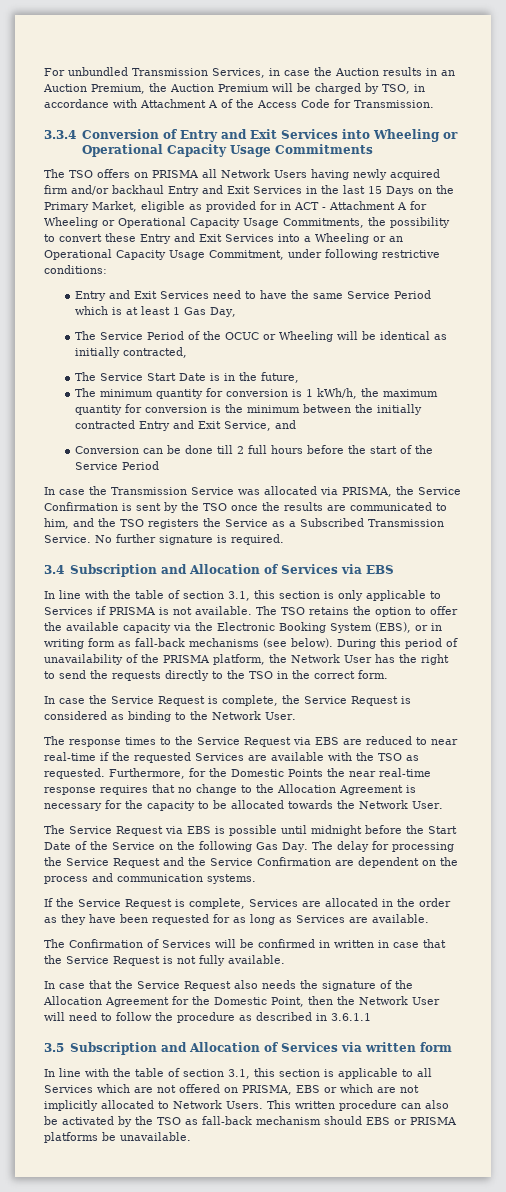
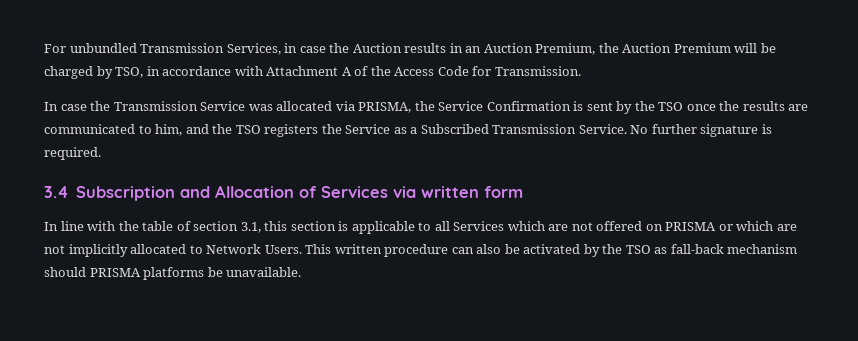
- 3.3.4 Conversion of Entry and Exit Services into Wheeling or Operational Capacity Usage Commitments
- The TSO offers on PRISMA all Network Users having newly acquired firm and/or backhaul Entry and Exit Services in the last 15 Days on the Primary Market, eligible as provided for in ACT - Attachment A for Wheeling or Operational Capacity Usage Commitments, the possibility to convert these Entry and Exit Services into a Wheeling or an Operational Capacity Usage Commitment, under following restrictive conditions:
- Entry and Exit Services need to have the same Service Period which is at least 1 Gas Day,
- The Service Period of the OCUC or Wheeling will be identical as initially contracted,
- The Service Start Date is in the future,
- The minimum quantity for conversion is 1 kWh/h, the maximum quantity for conversion is the minimum between the initially contracted Entry and Exit Service, and
- Conversion can be done till 2 full hours before the start of the Service Period
- 3.4 Subscription and Allocation of Services via EBS
- In line with the table of section 3.1, this section is only applicable to Services if PRISMA is not available. The TSO retains the option to offer the available capacity via the Electronic Booking System (EBS), or in writing form as fall-back mechanisms (see below). During this period of unavailability of the PRISMA platform, the Network User has the right to send the requests directly to the TSO in the correct form.
- In case the Service Request is complete, the Service Request is considered as binding to the Network User.
- The response times to the Service Request via EBS are reduced to near real-time if the requested Services are available with the TSO as requested. Furthermore, for the Domestic Points the near real-time response requires that no change to the Allocation Agreement is necessary for the capacity to be allocated towards the Network User.
- The Service Request via EBS is possible until midnight before the Start Date of the Service on the following Gas Day. The delay for processing the Service Request and the Service Confirmation are dependent on the process and communication systems.
- If the Service Request is complete, Services are allocated in the order as they have been requested for as long as Services are available.
- The Confirmation of Services will be confirmed in written in case that the Service Request is not fully available.
- In case that the Service Request also needs the signature of the Allocation Agreement for the Domestic Point, then the Network User will need to follow the procedure as described in 3.6.1.1
- 3.5 Subscription and Allocation of Services via written form
+ 3.4 Subscription and Allocation of Services via written form
- In line with the table of section 3.1, this section is applicable to all Services which are not offered on PRISMA, EBS or which are not implicitly allocated to Network Users.
+ In line with the table of section 3.1, this section is applicable to all Services which are not offered on PRISMA or which are not implicitly allocated to Network Users.
- This written procedure can also be activated by the TSO as fall-back mechanism should EBS or PRISMA platforms be unavailable.
+ This written procedure can also be activated by the TSO as fall-back mechanism should PRISMA platforms be unavailable.

